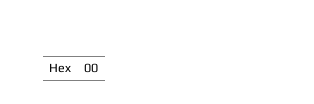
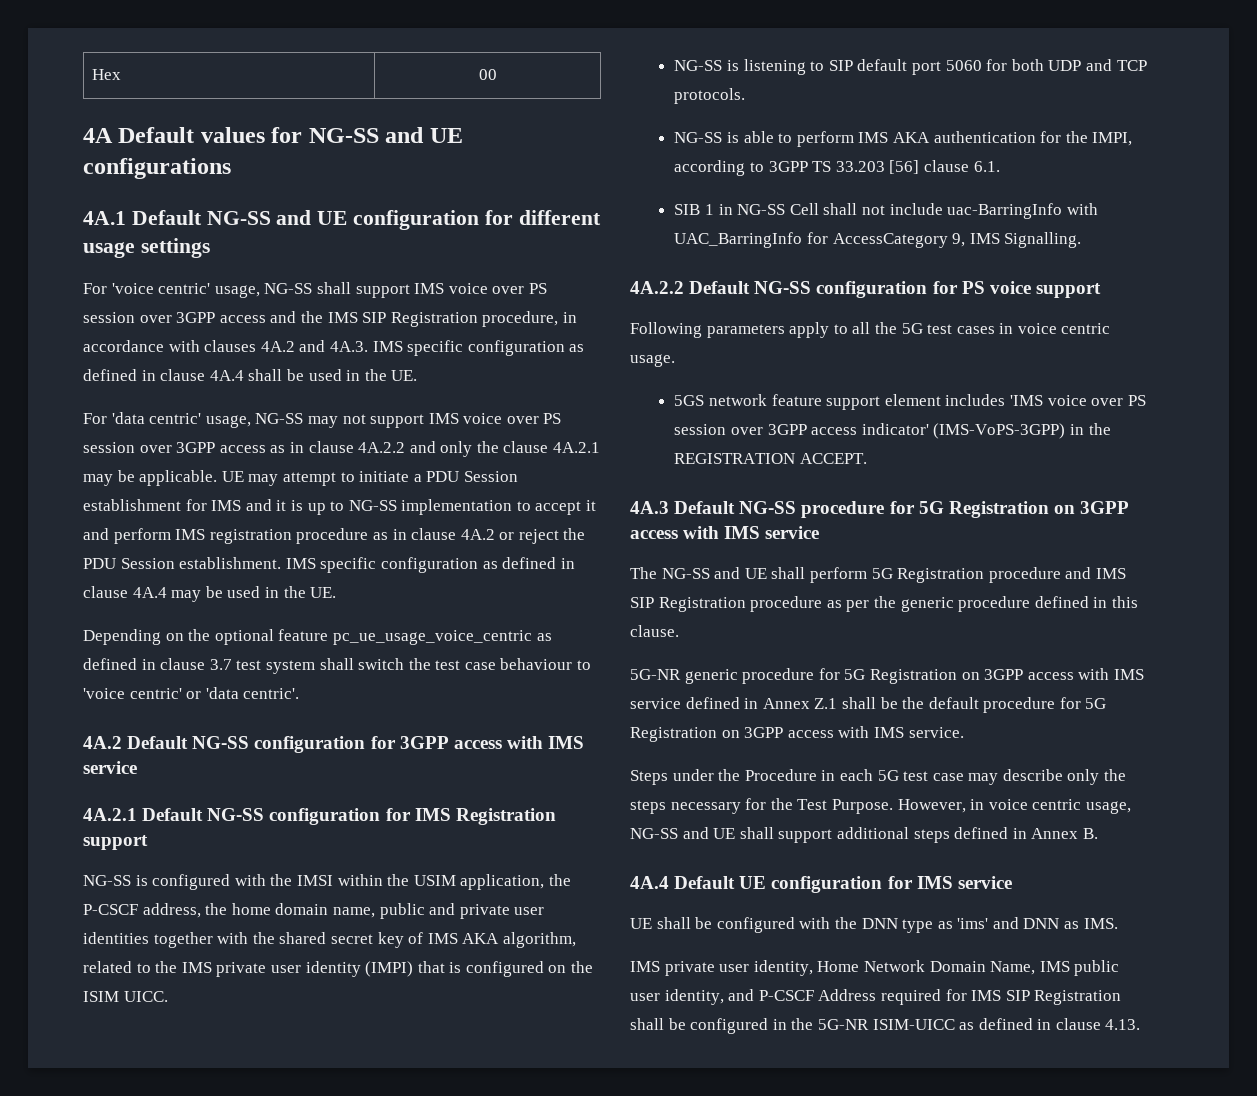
+ 4A Default values for NG-SS and UE configurations
+ 4A.1 Default NG-SS and UE configuration for different usage settings
+ For 'voice centric' usage, NG-SS shall support IMS voice over PS session over 3GPP access and the IMS SIP Registration procedure, in accordance with clauses 4A.2 and 4A.3. IMS specific configuration as defined in clause 4A.4 shall be used in the UE.
+ For 'data centric' usage, NG-SS may not support IMS voice over PS session over 3GPP access as in clause 4A.2.2 and only the clause 4A.2.1 may be applicable. UE may attempt to initiate a PDU Session establishment for IMS and it is up to NG-SS implementation to accept it and perform IMS registration procedure as in clause 4A.2 or reject the PDU Session establishment. IMS specific configuration as defined in clause 4A.4 may be used in the UE.
+ Depending on the optional feature pc_ue_usage_voice_centric as defined in clause 3.7 test system shall switch the test case behaviour to 'voice centric' or 'data centric'.
+ 4A.2 Default NG-SS configuration for 3GPP access with IMS service
+ 4A.2.1 Default NG-SS configuration for IMS Registration support
+ NG-SS is configured with the IMSI within the USIM application, the P-CSCF address, the home domain name, public and private user identities together with the shared secret key of IMS AKA algorithm, related to the IMS private user identity (IMPI) that is configured on the ISIM UICC.
+ NG-SS is listening to SIP default port 5060 for both UDP and TCP protocols.
+ NG-SS is able to perform IMS AKA authentication for the IMPI, according to 3GPP TS 33.203 [56] clause 6.1.
+ SIB 1 in NG-SS Cell shall not include uac-BarringInfo with UAC_BarringInfo for AccessCategory 9, IMS Signalling.
+ 4A.2.2 Default NG-SS configuration for PS voice support
+ Following parameters apply to all the 5G test cases in voice centric usage.
+ 5GS network feature support element includes 'IMS voice over PS session over 3GPP access indicator' (IMS-VoPS-3GPP) in the REGISTRATION ACCEPT.
+ 4A.3 Default NG-SS procedure for 5G Registration on 3GPP access with IMS service
+ The NG-SS and UE shall perform 5G Registration procedure and IMS SIP Registration procedure as per the generic procedure defined in this clause.
+ 5G-NR generic procedure for 5G Registration on 3GPP access with IMS service defined in Annex Z.1 shall be the default procedure for 5G Registration on 3GPP access with IMS service.
+ Steps under the Procedure in each 5G test case may describe only the steps necessary for the Test Purpose. However, in voice centric usage, NG-SS and UE shall support additional steps defined in Annex B.
+ 4A.4 Default UE configuration for IMS service
+ UE shall be configured with the DNN type as 'ims' and DNN as IMS.
+ IMS private user identity, Home Network Domain Name, IMS public user identity, and P-CSCF Address required for IMS SIP Registration shall be configured in the 5G-NR ISIM-UICC as defined in clause 4.13.

